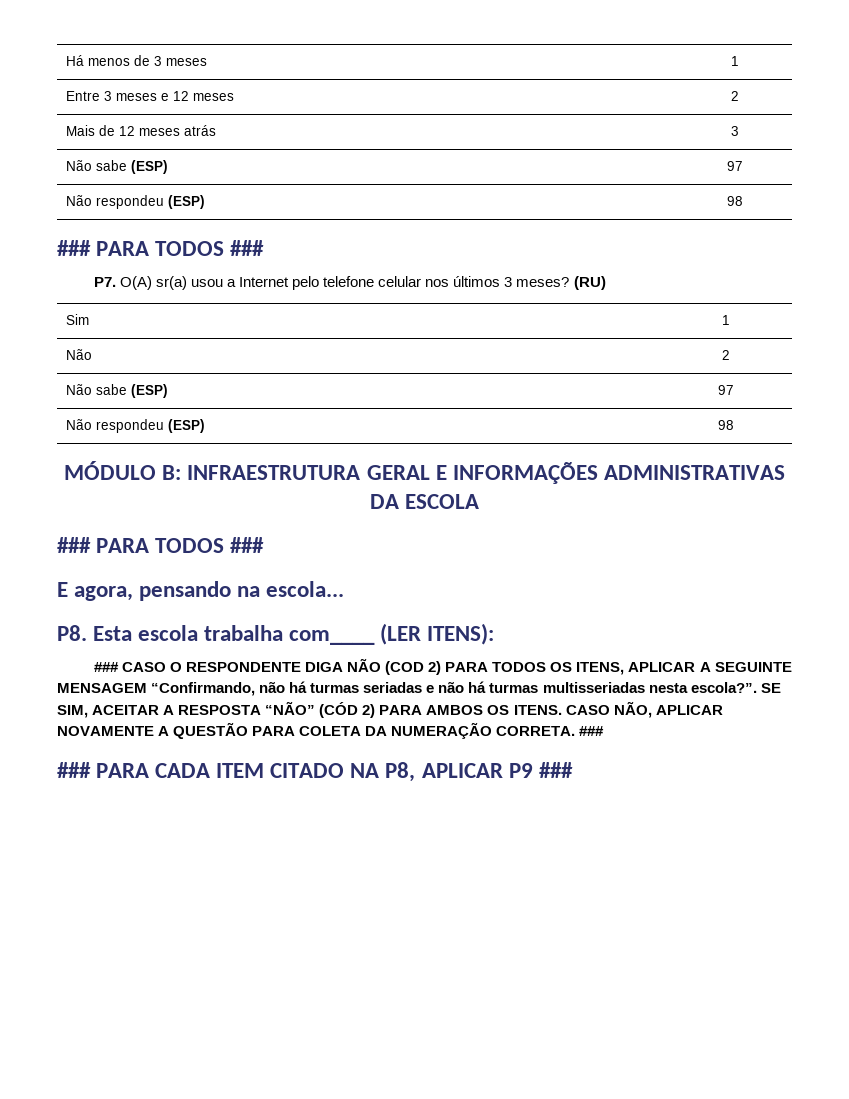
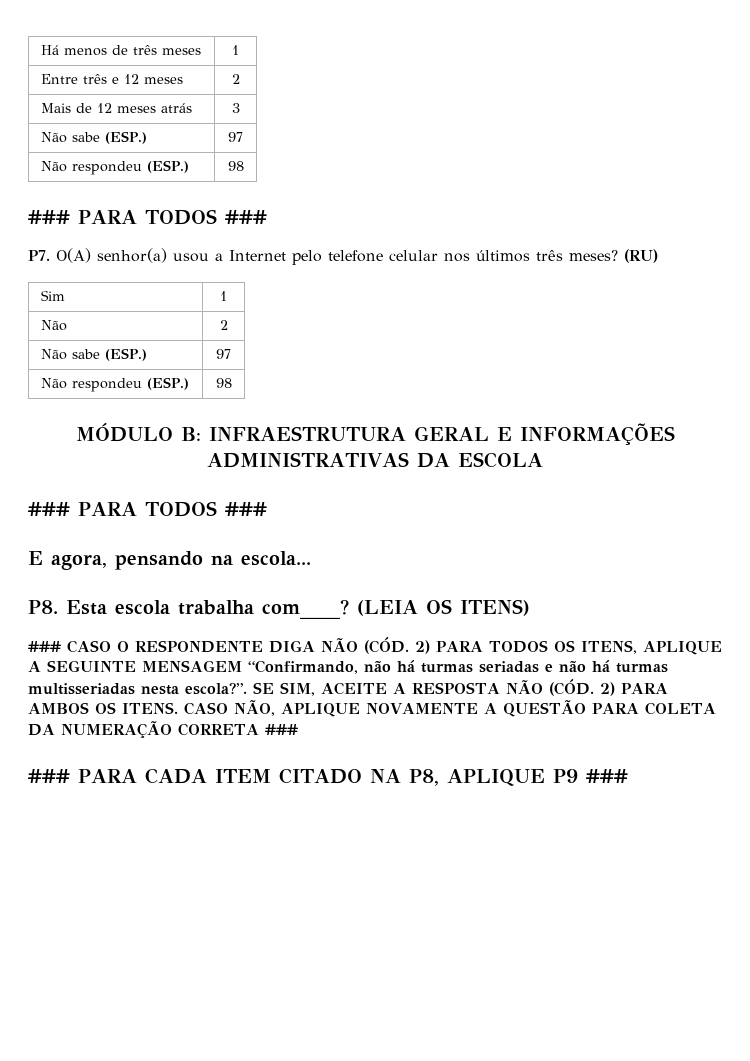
- Há menos de 3 meses | 1
+ Há menos de três meses | 1
- Entre 3 meses e 12 meses | 2
+ Entre três e 12 meses | 2
  Mais de 12 meses atrás | 3
- Não sabe (ESP) | 97
- Não respondeu (ESP) | 98
+ Não sabe (ESP.) | 97
+ Não respondeu (ESP.) | 98
- P7. O(A) sr(a) usou a Internet pelo telefone celular nos últimos 3 meses?
+ P7. O(A) senhor(a) usou a Internet pelo telefone celular nos últimos três meses?
  Não | 2
- Não sabe (ESP) | 97
- Não respondeu (ESP) | 98
+ Não sabe (ESP.) | 97
+ Não respondeu (ESP.) | 98
- P8. Esta escola trabalha com____ (LER ITENS):
+ P8. Esta escola trabalha com____? (LEIA OS ITENS)
- ### CASO O RESPONDENTE DIGA NÃO (COD 2) PARA TODOS OS ITENS, APLICAR A SEGUINTE MENSAGEM “Confirmando, não há turmas seriadas e não há turmas multisseriadas nesta escola?”.
+ ### CASO O RESPONDENTE DIGA NÃO (CÓD. 2) PARA TODOS OS ITENS, APLIQUE A SEGUINTE MENSAGEM “Confirmando, não há turmas seriadas e não há turmas multisseriadas nesta escola?”.
- SE SIM, ACEITAR A RESPOSTA “NÃO” (CÓD 2) PARA AMBOS OS ITENS.
+ SE SIM, ACEITE A RESPOSTA NÃO (CÓD. 2) PARA AMBOS OS ITENS.
- CASO NÃO, APLICAR NOVAMENTE A QUESTÃO PARA COLETA DA NUMERAÇÃO CORRETA. ###
+ CASO NÃO, APLIQUE NOVAMENTE A QUESTÃO PARA COLETA DA NUMERAÇÃO CORRETA ###
- ### PARA CADA ITEM CITADO NA P8, APLICAR P9 ###
+ ### PARA CADA ITEM CITADO NA P8, APLIQUE P9 ###

